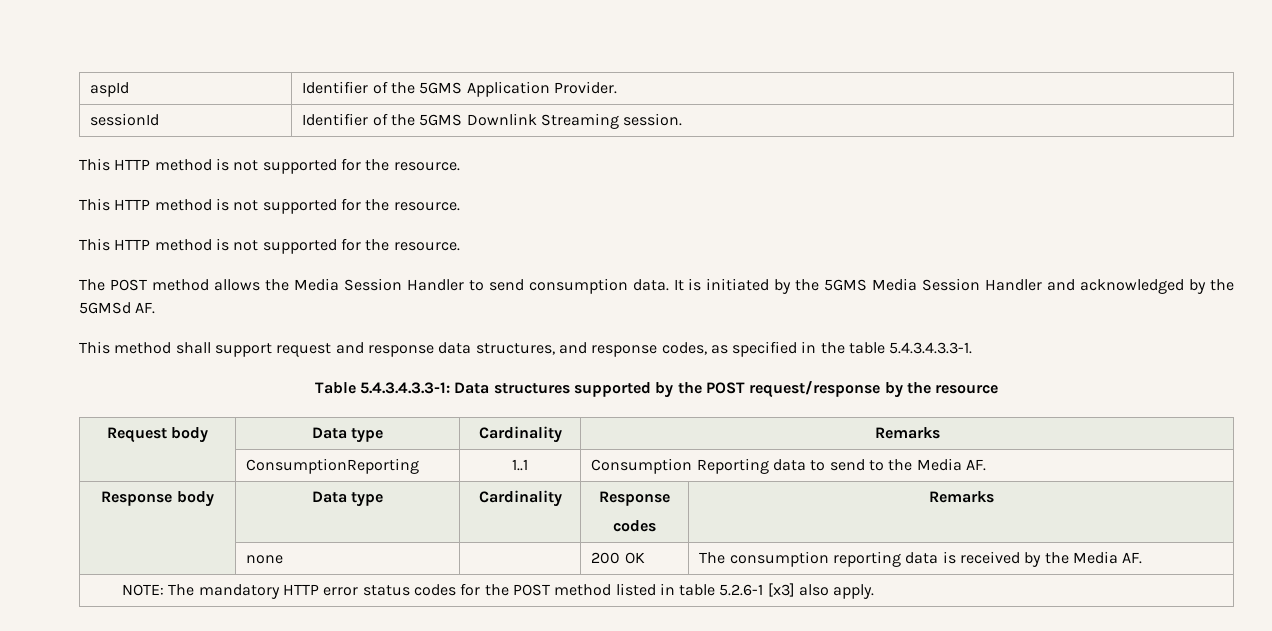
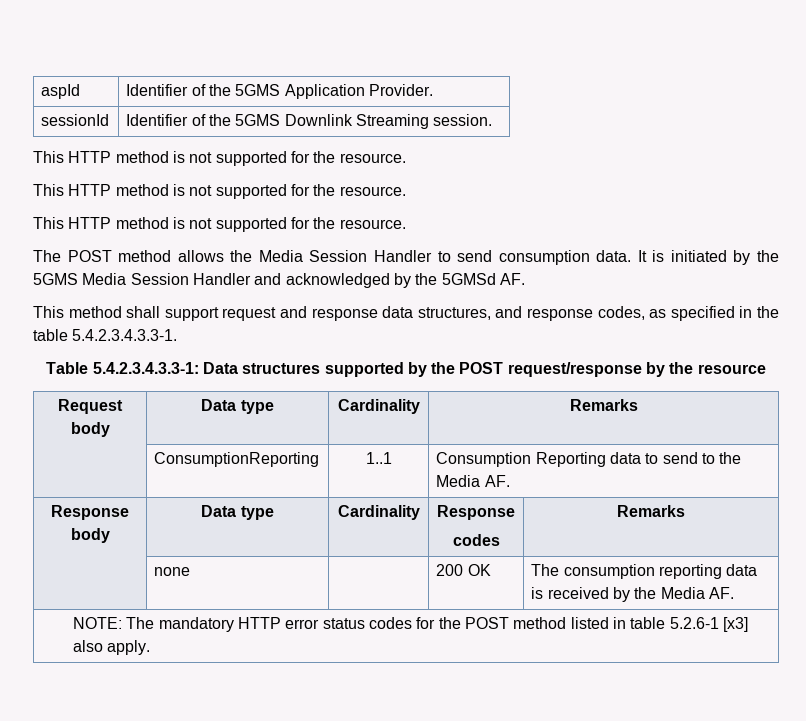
- This method shall support request and response data structures, and response codes, as specified in the table 5.4.3.4.3.3-1.
+ This method shall support request and response data structures, and response codes, as specified in the table 5.4.2.3.4.3.3-1.
- Table 5.4.3.4.3.3-1: Data structures supported by the POST request/response by the resource
+ Table 5.4.2.3.4.3.3-1: Data structures supported by the POST request/response by the resource

